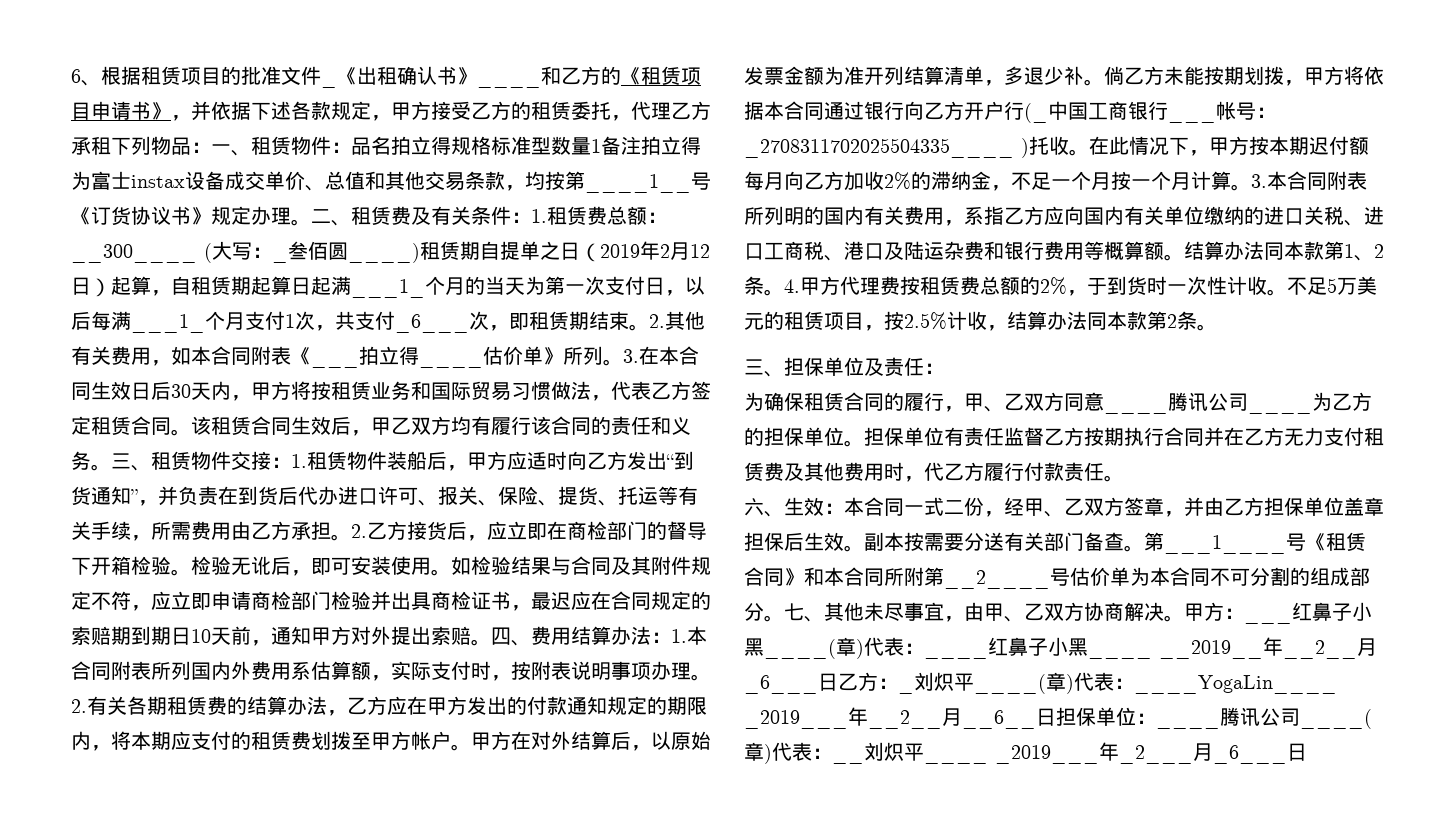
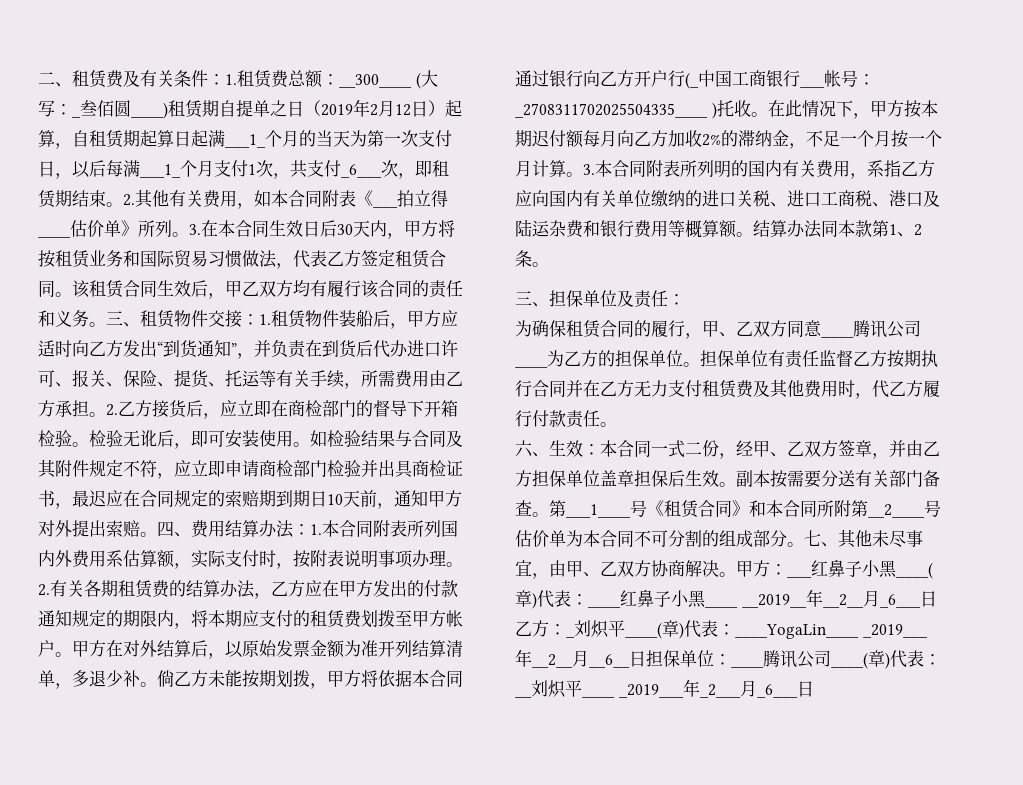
- 6、根据租赁项目的批准文件_《出租确认书》____和乙方的《租赁项目申请书》，并依据下述各款规定，甲方接受乙方的租赁委托，代理乙方承租下列物品：一、租赁物件：品名拍立得规格标准型数量1备注拍立得为富士instax设备成交单价、总值和其他交易条款，均按第____1__号《订货协议书》规定办理。
- 4.甲方代理费按租赁费总额的2%，于到货时一次性计收。不足5万美元的租赁项目，按2.5%计收，结算办法同本款第2条。

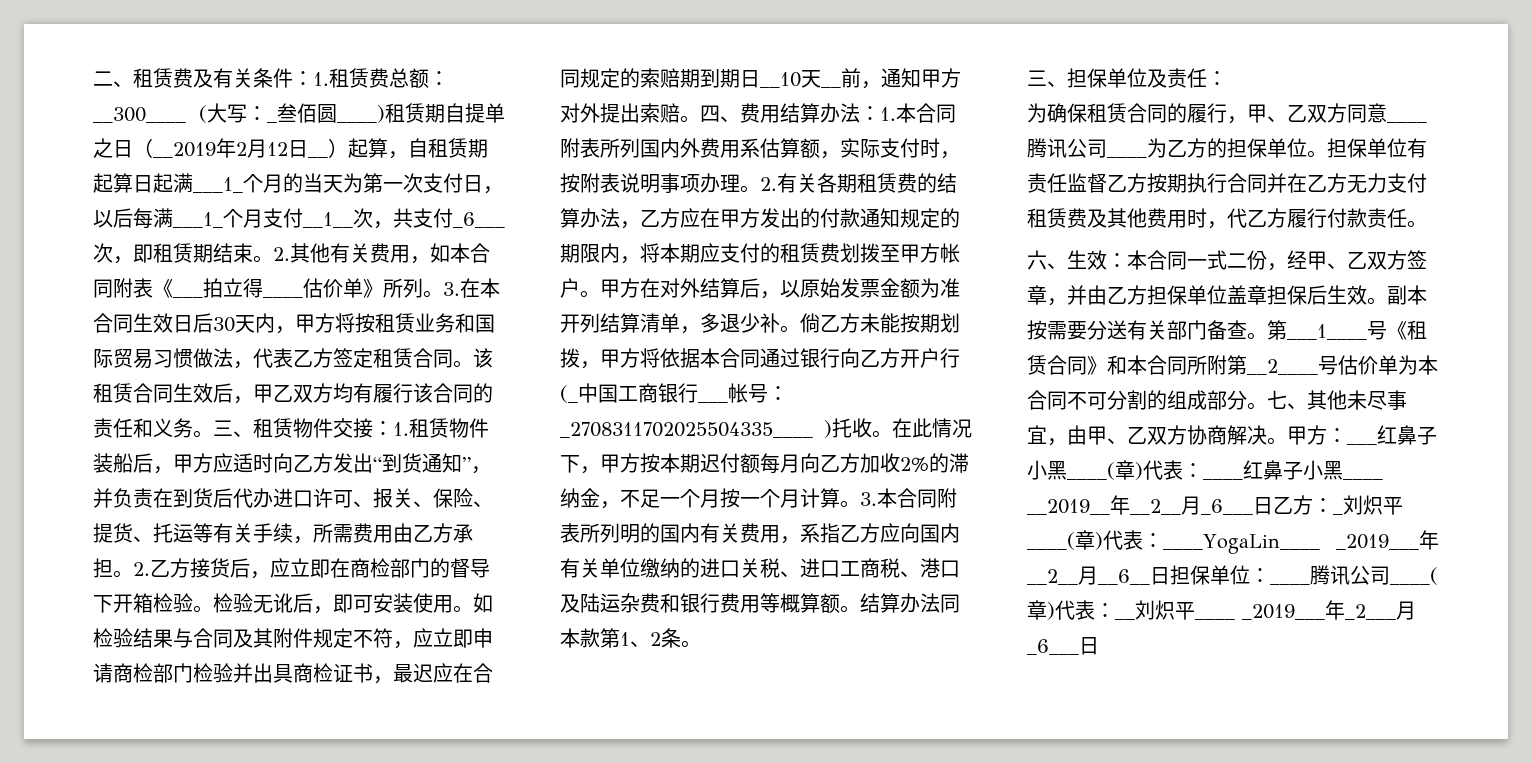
- 二、租赁费及有关条件：1.租赁费总额：__300____ (大写：_叁佰圆____)租赁期自提单之日（2019年2月12日）起算，自租赁期起算日起满___1_个月的当天为第一次支付日，以后每满___1_个月支付1次，共支付_6___次，即租赁期结束。
+ 二、租赁费及有关条件：1.租赁费总额：__300____ (大写：_叁佰圆____)租赁期自提单之日（__2019年2月12日__）起算，自租赁期起算日起满___1_个月的当天为第一次支付日，以后每满___1_个月支付__1__次，共支付_6___次，即租赁期结束。
- 如检验结果与合同及其附件规定不符，应立即申请商检部门检验并出具商检证书，最迟应在合同规定的索赔期到期日10天前，通知甲方对外提出索赔。
+ 如检验结果与合同及其附件规定不符，应立即申请商检部门检验并出具商检证书，最迟应在合同规定的索赔期到期日__10天__前，通知甲方对外提出索赔。

